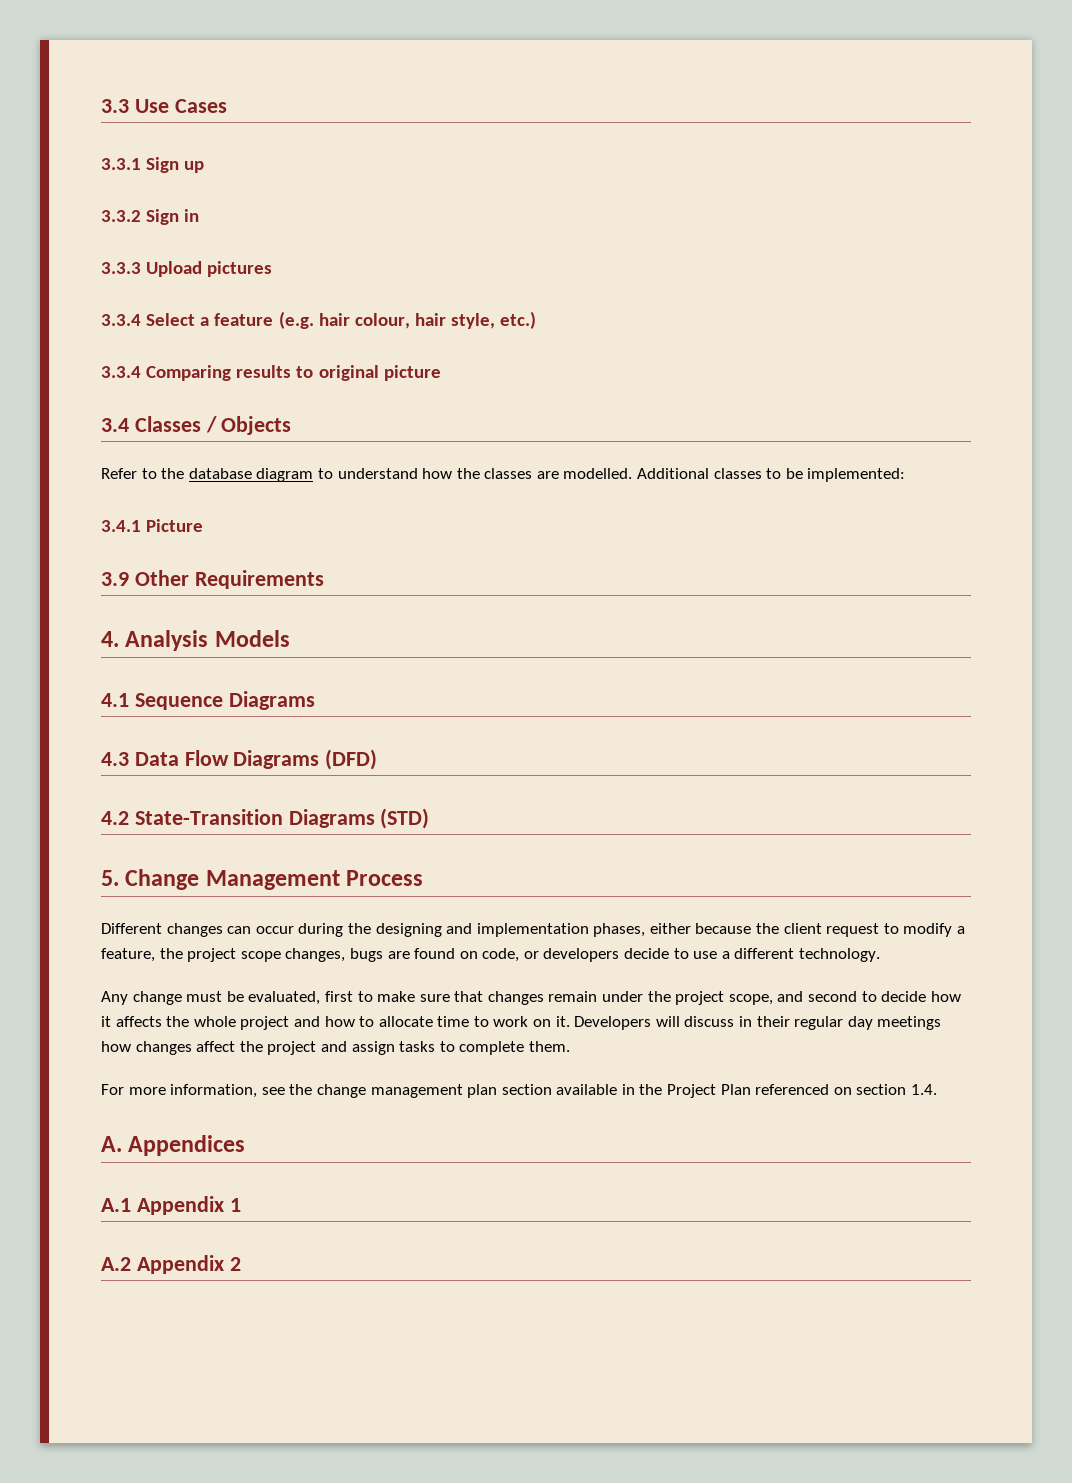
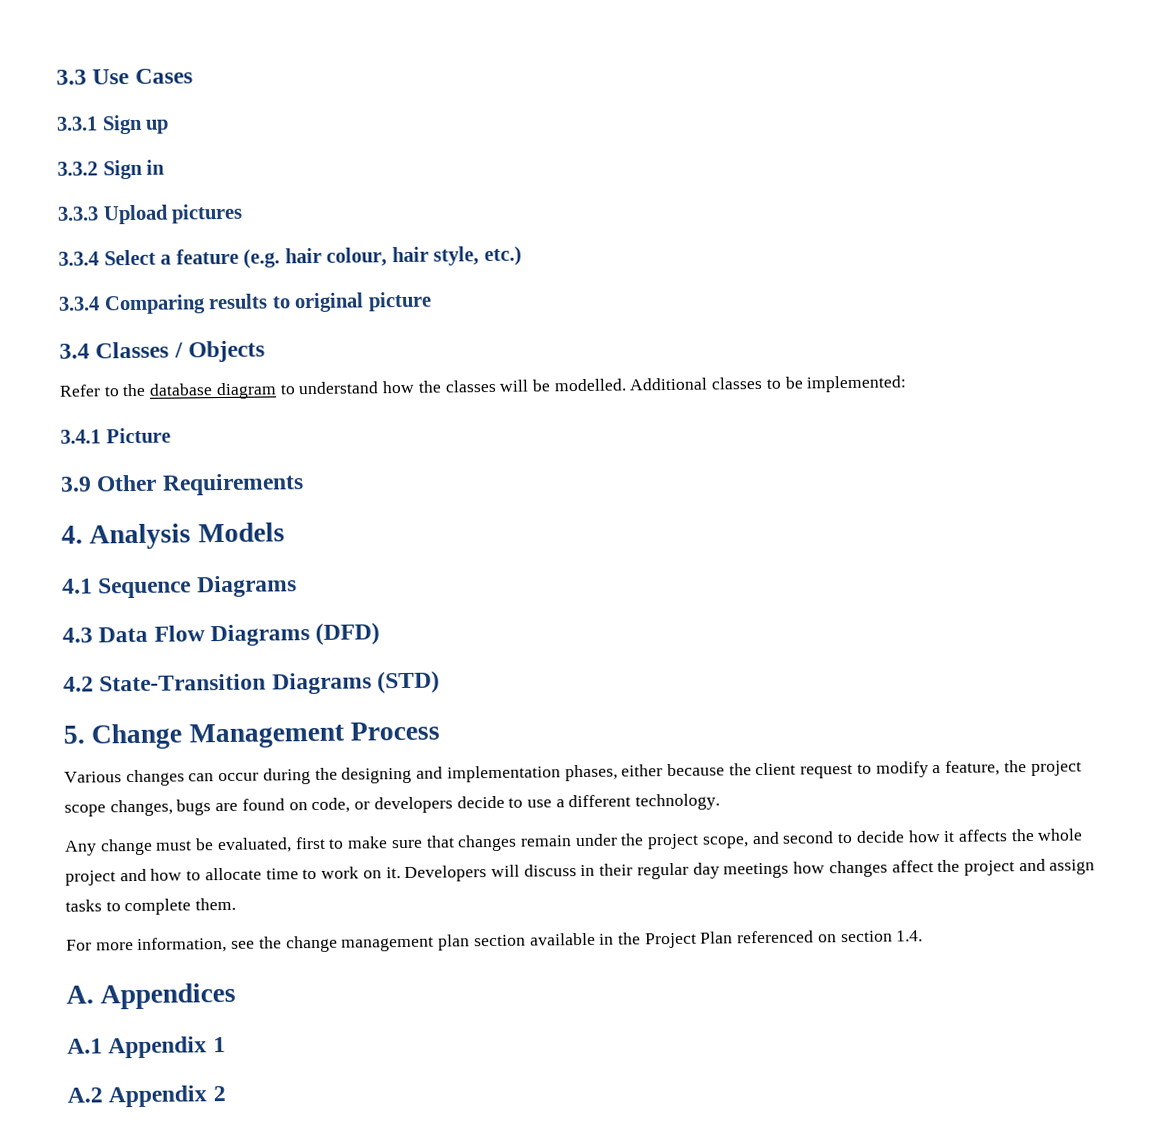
- Refer to the database diagram to understand how the classes are modelled.
+ Refer to the database diagram to understand how the classes will be modelled.
- Different changes can occur during the designing and implementation phases, either because the client request to modify a feature, the project scope changes, bugs are found on code, or developers decide to use a different technology.
+ Various changes can occur during the designing and implementation phases, either because the client request to modify a feature, the project scope changes, bugs are found on code, or developers decide to use a different technology.

